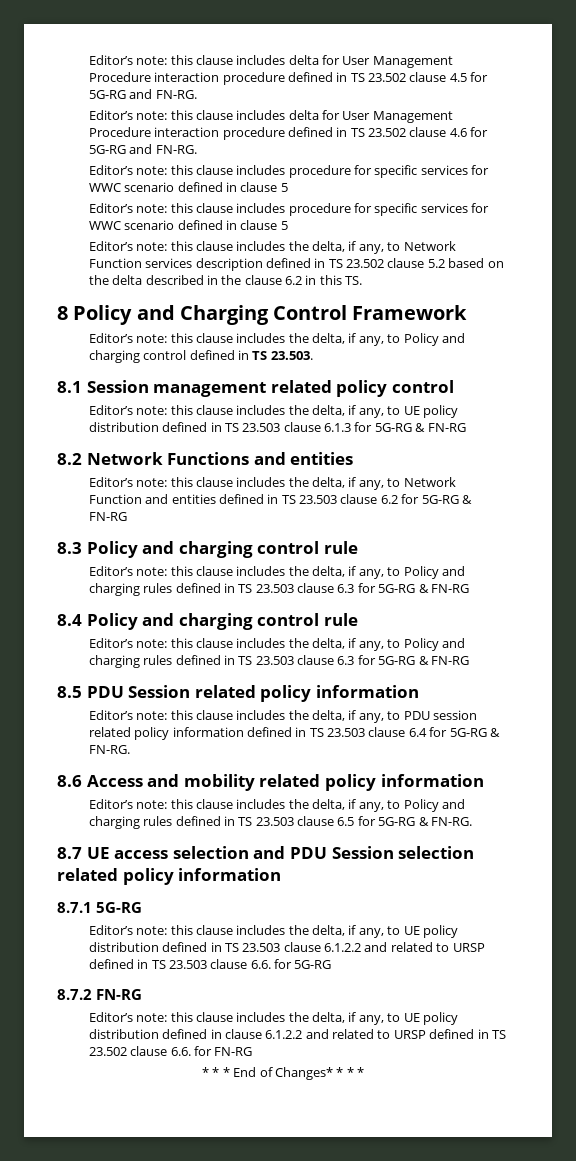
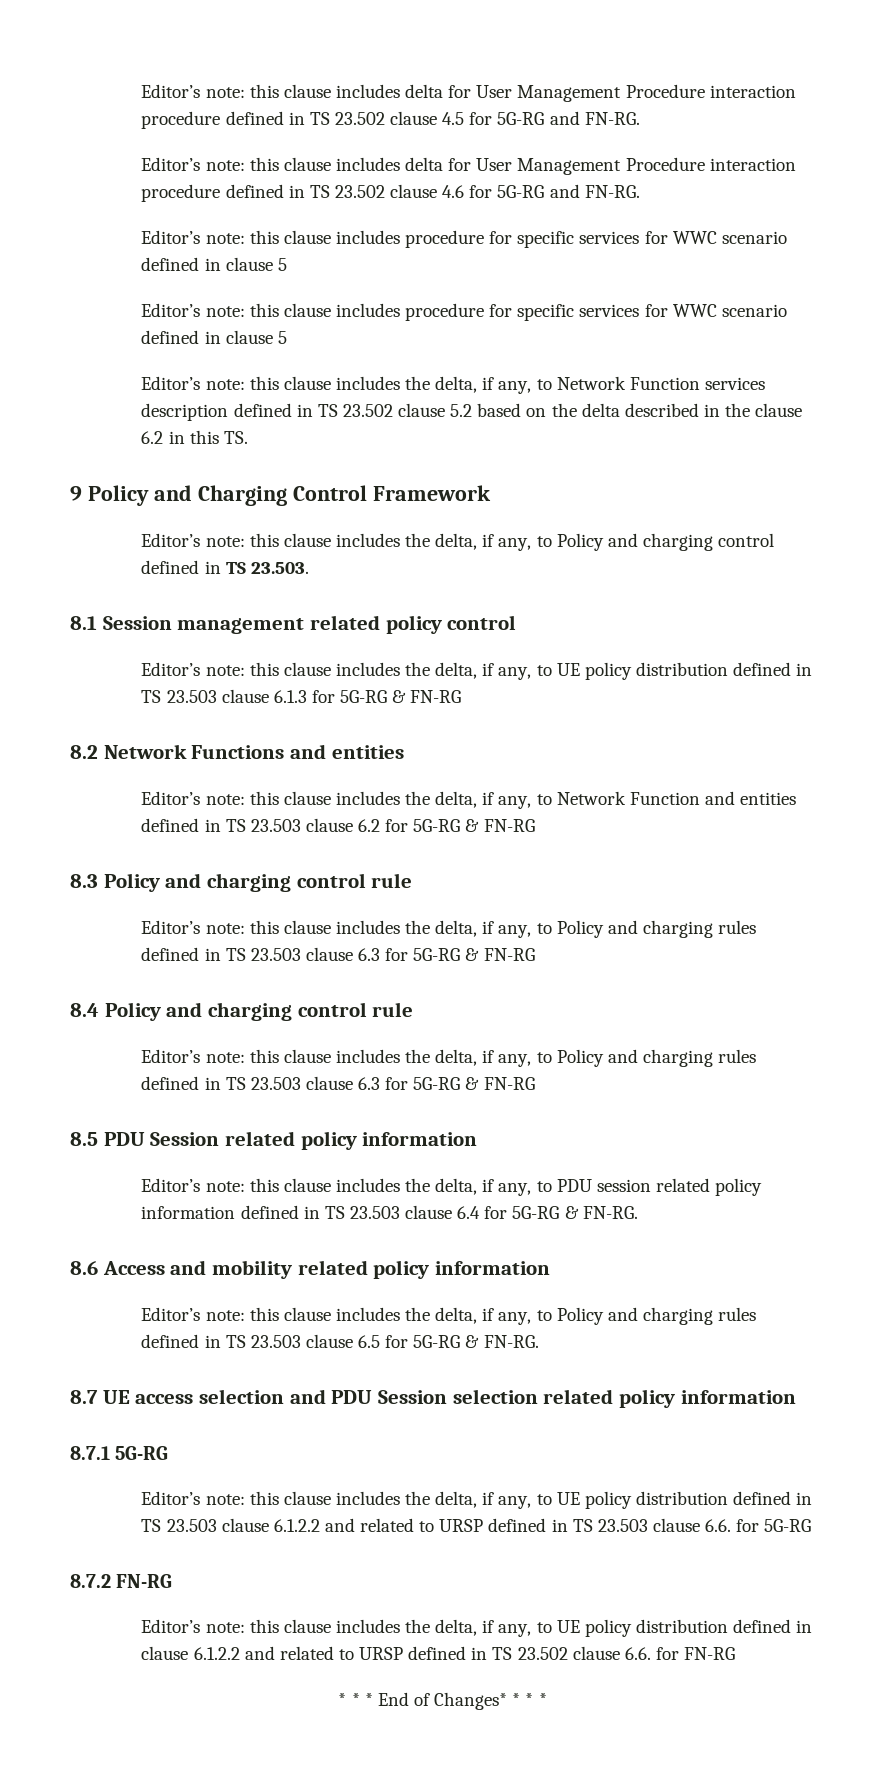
- 8 Policy and Charging Control Framework
+ 9 Policy and Charging Control Framework

